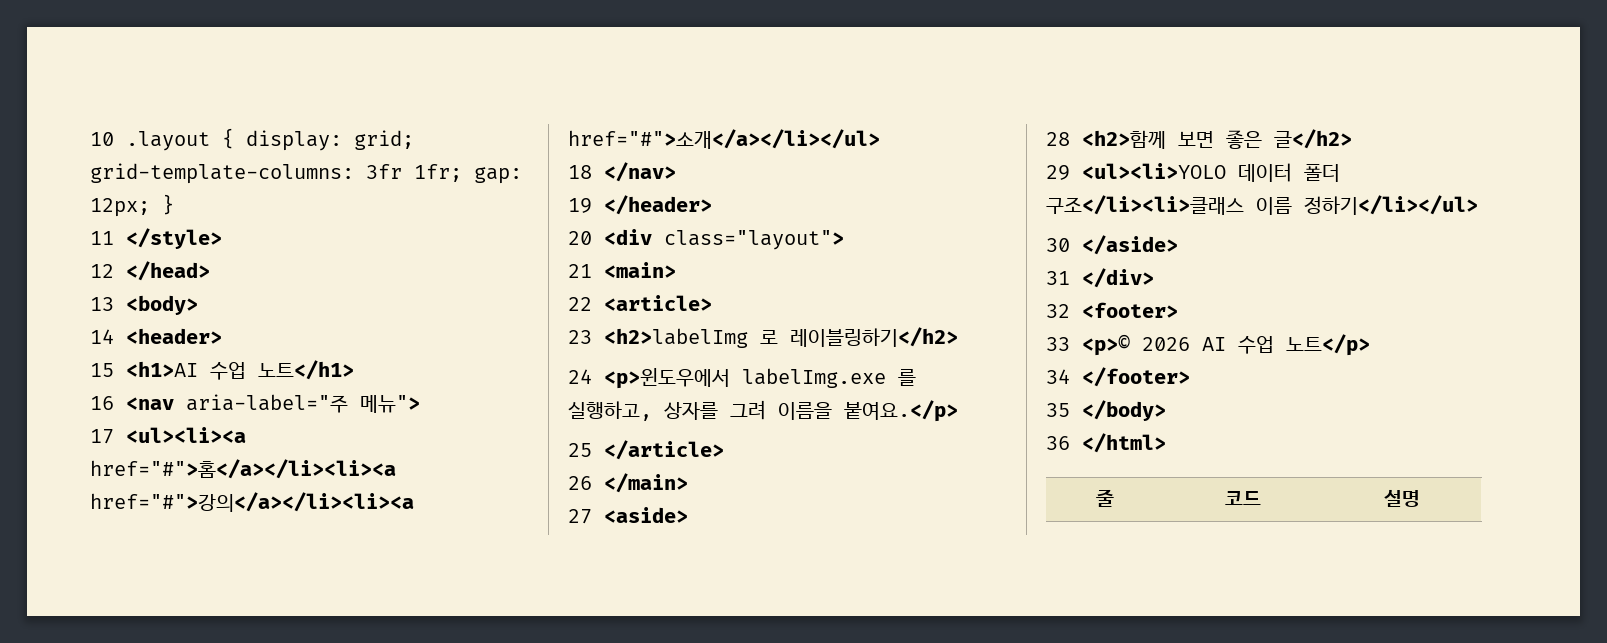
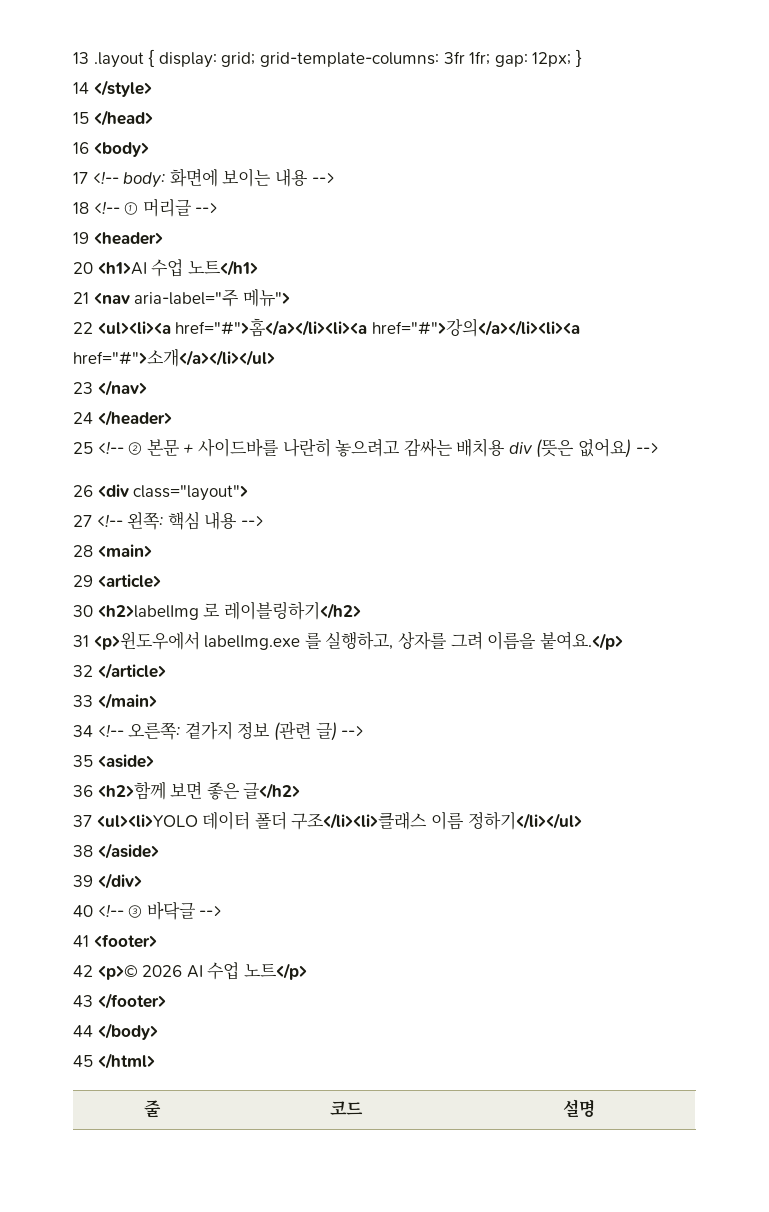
- 10 .layout { display: grid; grid-template-columns: 3fr 1fr; gap: 12px; }
+ 13 .layout { display: grid; grid-template-columns: 3fr 1fr; gap: 12px; }
- 11 </style>
+ 14 </style>
- 12 </head>
+ 15 </head>
- 13 <body>
+ 16 <body>
- 14 <header>
+ 17 <!-- body: 화면에 보이는 내용 -->
+ 18 <!-- ① 머리글 -->
+ 19 <header>
- 15 <h1>AI 수업 노트</h1>
+ 20 <h1>AI 수업 노트</h1>
- 16 <nav aria-label="주 메뉴">
+ 21 <nav aria-label="주 메뉴">
- 17 <ul><li><a href="#">홈</a></li><li><a href="#">강의</a></li><li><a href="#">소개</a></li></ul>
+ 22 <ul><li><a href="#">홈</a></li><li><a href="#">강의</a></li><li><a href="#">소개</a></li></ul>
- 18 </nav>
+ 23 </nav>
- 19 </header>
+ 24 </header>
- 20 <div class="layout">
- 21 <main>
+ 25 <!-- ② 본문 + 사이드바를 나란히 놓으려고 감싸는 배치용 div (뜻은 없어요) -->
+ 26 <div class="layout">
+ 27 <!-- 왼쪽: 핵심 내용 -->
+ 28 <main>
- 22 <article>
+ 29 <article>
- 23 <h2>labelImg 로 레이블링하기</h2>
+ 30 <h2>labelImg 로 레이블링하기</h2>
- 24 <p>윈도우에서 labelImg.exe 를 실행하고, 상자를 그려 이름을 붙여요.</p>
+ 31 <p>윈도우에서 labelImg.exe 를 실행하고, 상자를 그려 이름을 붙여요.</p>
- 25 </article>
+ 32 </article>
- 26 </main>
+ 33 </main>
- 27 <aside>
+ 34 <!-- 오른쪽: 곁가지 정보 (관련 글) -->
+ 35 <aside>
- 28 <h2>함께 보면 좋은 글</h2>
+ 36 <h2>함께 보면 좋은 글</h2>
- 29 <ul><li>YOLO 데이터 폴더 구조</li><li>클래스 이름 정하기</li></ul>
+ 37 <ul><li>YOLO 데이터 폴더 구조</li><li>클래스 이름 정하기</li></ul>
- 30 </aside>
+ 38 </aside>
- 31 </div>
+ 39 </div>
- 32 <footer>
+ 40 <!-- ③ 바닥글 -->
+ 41 <footer>
- 33 <p>© 2026 AI 수업 노트</p>
+ 42 <p>© 2026 AI 수업 노트</p>
- 34 </footer>
+ 43 </footer>
- 35 </body>
+ 44 </body>
- 36 </html>
+ 45 </html>

